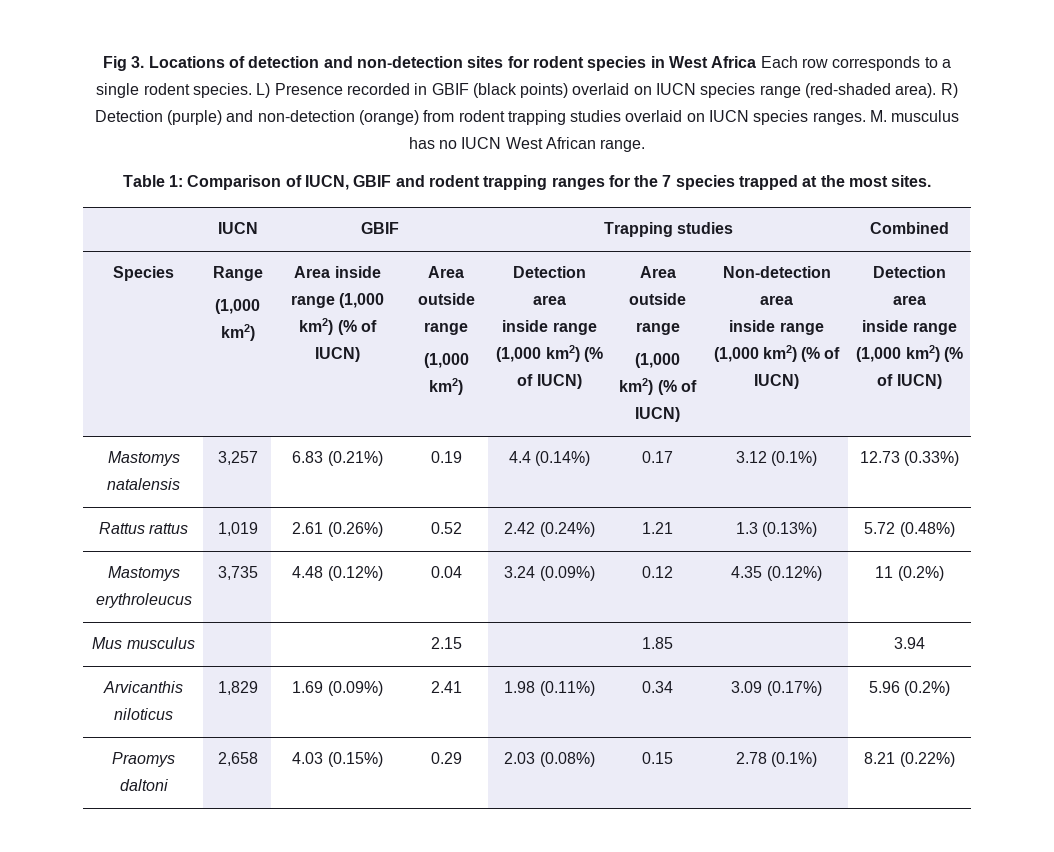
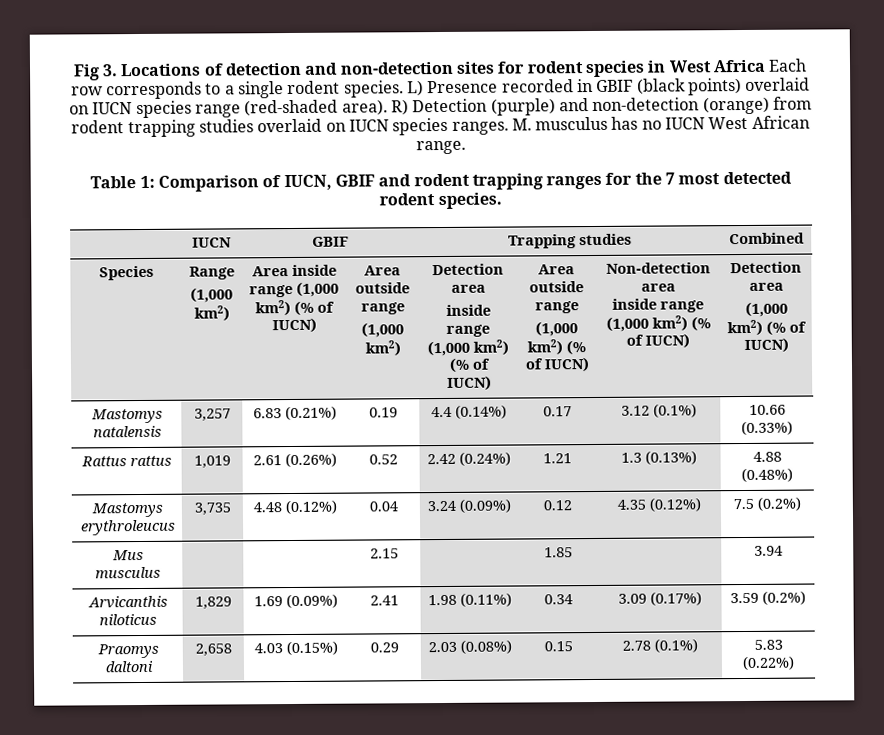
- Table 1: Comparison of IUCN, GBIF and rodent trapping ranges for the 7 species trapped at the most sites.
+ Table 1: Comparison of IUCN, GBIF and rodent trapping ranges for the 7 most detected rodent species.
  inside range (1,000 km2) (% of IUCN) | Detection area
- inside range (1,000 km2) (% of IUCN)
+ (1,000 km2) (% of IUCN)
- Mastomys natalensis | 3,257 | 6.83 (0.21%) | 0.19 | 4.4 (0.14%) | 0.17 | 3.12 (0.1%) | 12.73 (0.33%)
+ Mastomys natalensis | 3,257 | 6.83 (0.21%) | 0.19 | 4.4 (0.14%) | 0.17 | 3.12 (0.1%) | 10.66 (0.33%)
- Rattus rattus | 1,019 | 2.61 (0.26%) | 0.52 | 2.42 (0.24%) | 1.21 | 1.3 (0.13%) | 5.72 (0.48%)
+ Rattus rattus | 1,019 | 2.61 (0.26%) | 0.52 | 2.42 (0.24%) | 1.21 | 1.3 (0.13%) | 4.88 (0.48%)
- Mastomys erythroleucus | 3,735 | 4.48 (0.12%) | 0.04 | 3.24 (0.09%) | 0.12 | 4.35 (0.12%) | 11 (0.2%)
+ Mastomys erythroleucus | 3,735 | 4.48 (0.12%) | 0.04 | 3.24 (0.09%) | 0.12 | 4.35 (0.12%) | 7.5 (0.2%)
- Arvicanthis niloticus | 1,829 | 1.69 (0.09%) | 2.41 | 1.98 (0.11%) | 0.34 | 3.09 (0.17%) | 5.96 (0.2%)
+ Arvicanthis niloticus | 1,829 | 1.69 (0.09%) | 2.41 | 1.98 (0.11%) | 0.34 | 3.09 (0.17%) | 3.59 (0.2%)
- Praomys daltoni | 2,658 | 4.03 (0.15%) | 0.29 | 2.03 (0.08%) | 0.15 | 2.78 (0.1%) | 8.21 (0.22%)
+ Praomys daltoni | 2,658 | 4.03 (0.15%) | 0.29 | 2.03 (0.08%) | 0.15 | 2.78 (0.1%) | 5.83 (0.22%)

